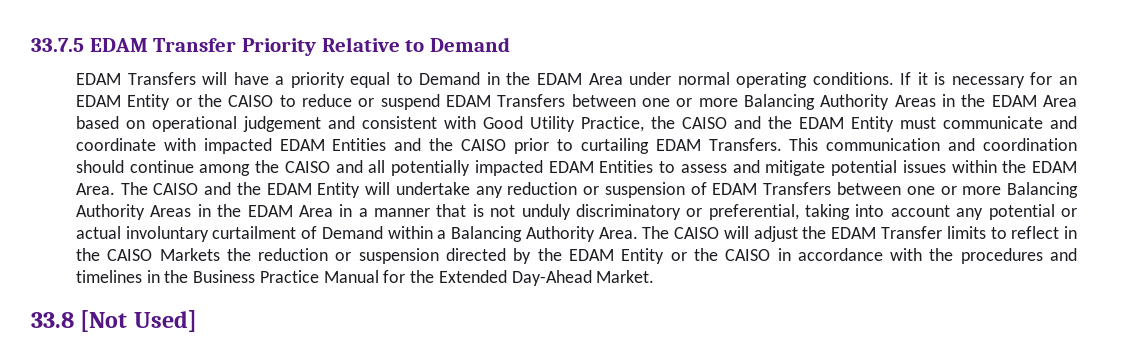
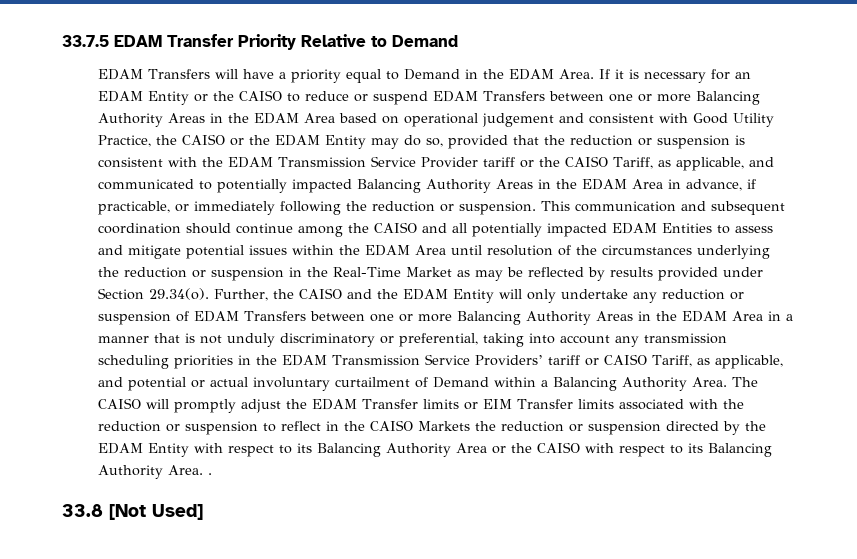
- EDAM Transfers will have a priority equal to Demand in the EDAM Area under normal operating conditions.
+ EDAM Transfers will have a priority equal to Demand in the EDAM Area.
- If it is necessary for an EDAM Entity or the CAISO to reduce or suspend EDAM Transfers between one or more Balancing Authority Areas in the EDAM Area based on operational judgement and consistent with Good Utility Practice, the CAISO and the EDAM Entity must communicate and coordinate with impacted EDAM Entities and the CAISO prior to curtailing EDAM Transfers.
+ If it is necessary for an EDAM Entity or the CAISO to reduce or suspend EDAM Transfers between one or more Balancing Authority Areas in the EDAM Area based on operational judgement and consistent with Good Utility Practice, the CAISO or the EDAM Entity may do so, provided that the reduction or suspension is consistent with the EDAM Transmission Service Provider tariff or the CAISO Tariff, as applicable, and communicated to potentially impacted Balancing Authority Areas in the EDAM Area in advance, if practicable, or immediately following the reduction or suspension.
- This communication and coordination should continue among the CAISO and all potentially impacted EDAM Entities to assess and mitigate potential issues within the EDAM Area. The CAISO and the EDAM Entity will undertake any reduction or suspension of EDAM Transfers between one or more Balancing Authority Areas in the EDAM Area in a manner that is not unduly discriminatory or preferential, taking into account any potential or actual involuntary curtailment of Demand within a Balancing Authority Area.
+ This communication and subsequent coordination should continue among the CAISO and all potentially impacted EDAM Entities to assess and mitigate potential issues within the EDAM Area until resolution of the circumstances underlying the reduction or suspension in the Real-Time Market as may be reflected by results provided under Section 29.34(o). Further, the CAISO and the EDAM Entity will only undertake any reduction or suspension of EDAM Transfers between one or more Balancing Authority Areas in the EDAM Area in a manner that is not unduly discriminatory or preferential, taking into account any transmission scheduling priorities in the EDAM Transmission Service Providers’ tariff or CAISO Tariff, as applicable, and potential or actual involuntary curtailment of Demand within a Balancing Authority Area.
- The CAISO will adjust the EDAM Transfer limits to reflect in the CAISO Markets the reduction or suspension directed by the EDAM Entity or the CAISO in accordance with the procedures and timelines in the Business Practice Manual for the Extended Day-Ahead Market.
+ The CAISO will promptly adjust the EDAM Transfer limits or EIM Transfer limits associated with the reduction or suspension to reflect in the CAISO Markets the reduction or suspension directed by the EDAM Entity with respect to its Balancing Authority Area or the CAISO with respect to its Balancing Authority Area. .

